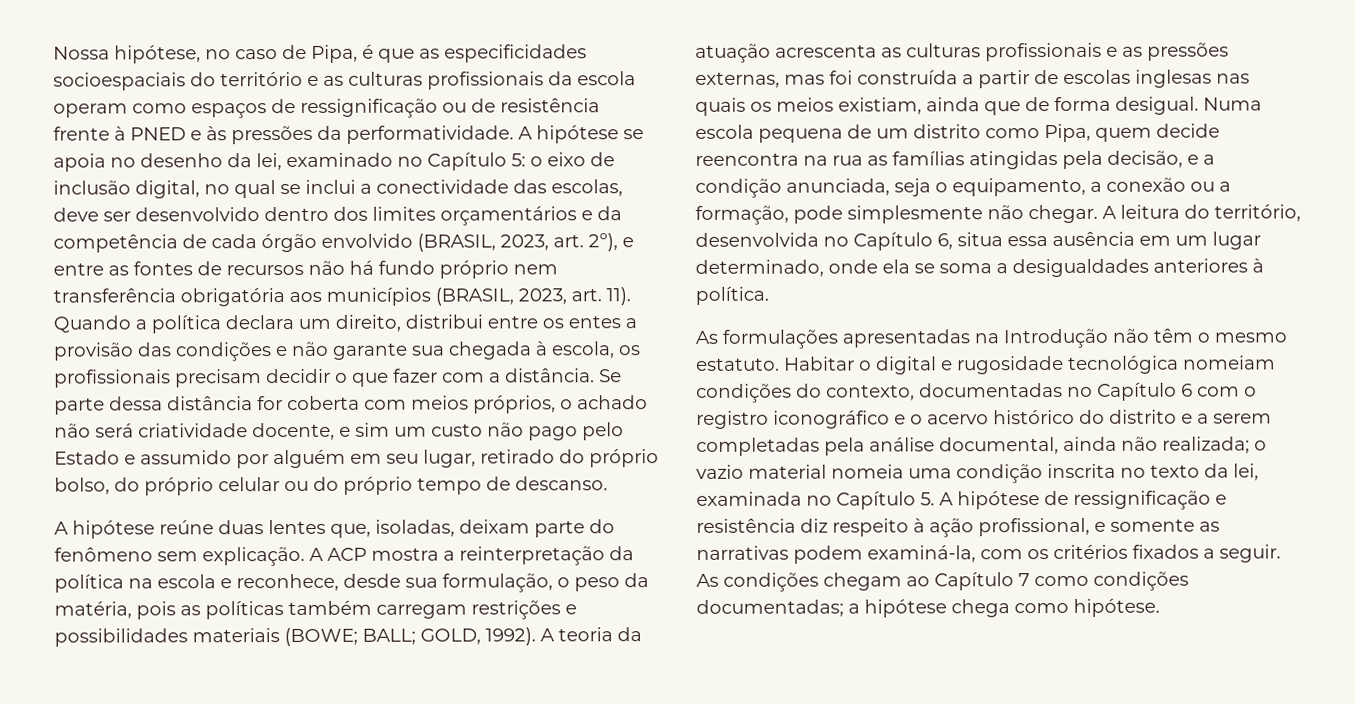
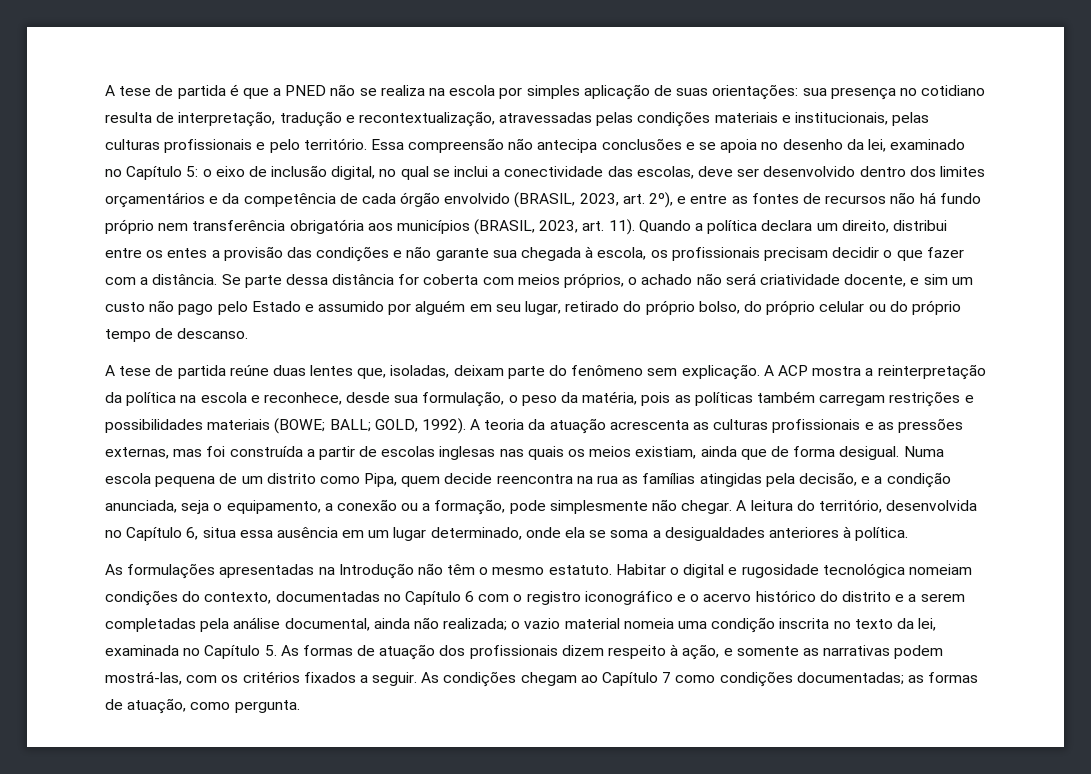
- Nossa hipótese, no caso de Pipa, é que as especificidades socioespaciais do território e as culturas profissionais da escola operam como espaços de ressignificação ou de resistência frente à PNED e às pressões da performatividade. A hipótese se apoia no desenho da lei, examinado no Capítulo 5: o eixo de inclusão digital, no qual se inclui a conectividade das escolas, deve ser desenvolvido dentro dos limites orçamentários e da competência de cada órgão envolvido (BRASIL, 2023, art. 2º), e entre as fontes de recursos não há fundo próprio nem transferência obrigatória aos municípios (BRASIL, 2023, art. 11).
+ A tese de partida é que a PNED não se realiza na escola por simples aplicação de suas orientações: sua presença no cotidiano resulta de interpretação, tradução e recontextualização, atravessadas pelas condições materiais e institucionais, pelas culturas profissionais e pelo território. Essa compreensão não antecipa conclusões e se apoia no desenho da lei, examinado no Capítulo 5: o eixo de inclusão digital, no qual se inclui a conectividade das escolas, deve ser desenvolvido dentro dos limites orçamentários e da competência de cada órgão envolvido (BRASIL, 2023, art. 2º), e entre as fontes de recursos não há fundo próprio nem transferência obrigatória aos municípios (BRASIL, 2023, art. 11).
- A hipótese reúne duas lentes que, isoladas, deixam parte do fenômeno sem explicação.
+ A tese de partida reúne duas lentes que, isoladas, deixam parte do fenômeno sem explicação.
- Habitar o digital e rugosidade tecnológica nomeiam condições do contexto, documentadas no Capítulo 6 com o registro iconográfico e o acervo histórico do distrito e a serem completadas pela análise documental, ainda não realizada; o vazio material nomeia uma condição inscrita no texto da lei, examinada no Capítulo 5. A hipótese de ressignificação e resistência diz respeito à ação profissional, e somente as narrativas podem examiná-la, com os critérios fixados a seguir.
+ Habitar o digital e rugosidade tecnológica nomeiam condições do contexto, documentadas no Capítulo 6 com o registro iconográfico e o acervo histórico do distrito e a serem completadas pela análise documental, ainda não realizada; o vazio material nomeia uma condição inscrita no texto da lei, examinada no Capítulo 5. As formas de atuação dos profissionais dizem respeito à ação, e somente as narrativas podem mostrá-las, com os critérios fixados a seguir.
- As condições chegam ao Capítulo 7 como condições documentadas; a hipótese chega como hipótese.
+ As condições chegam ao Capítulo 7 como condições documentadas; as formas de atuação, como pergunta.

